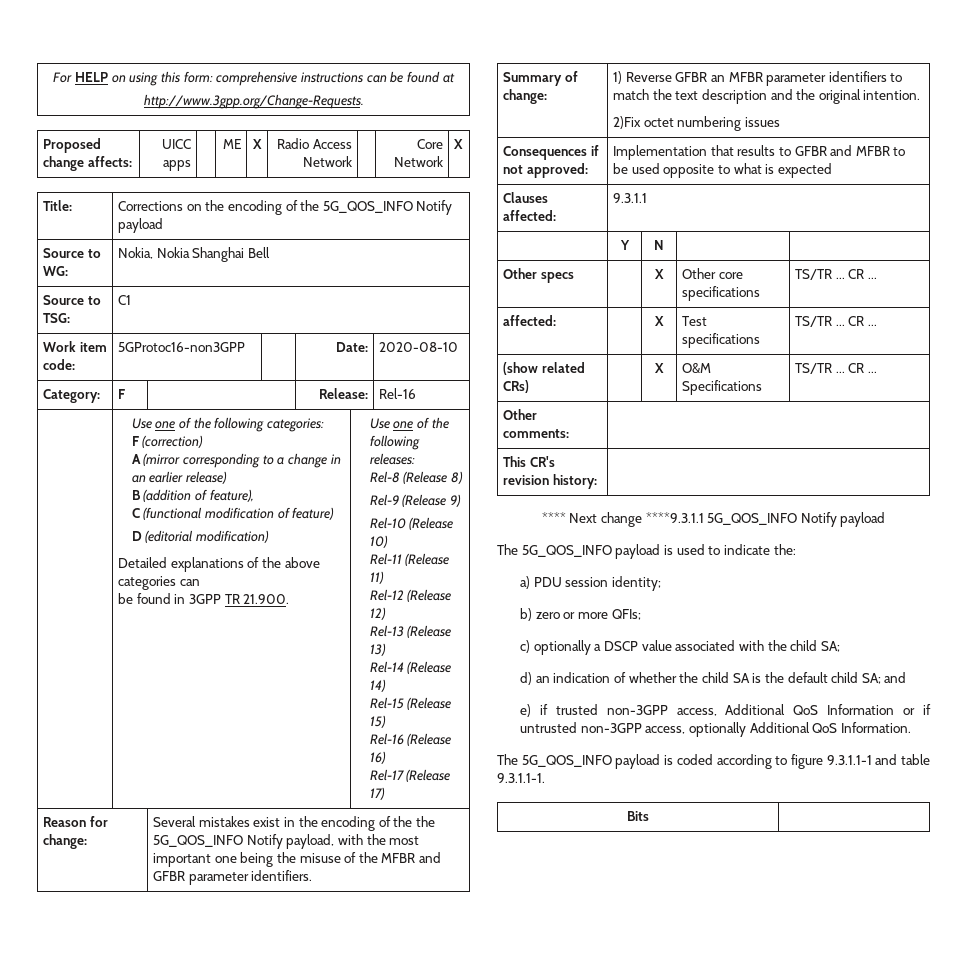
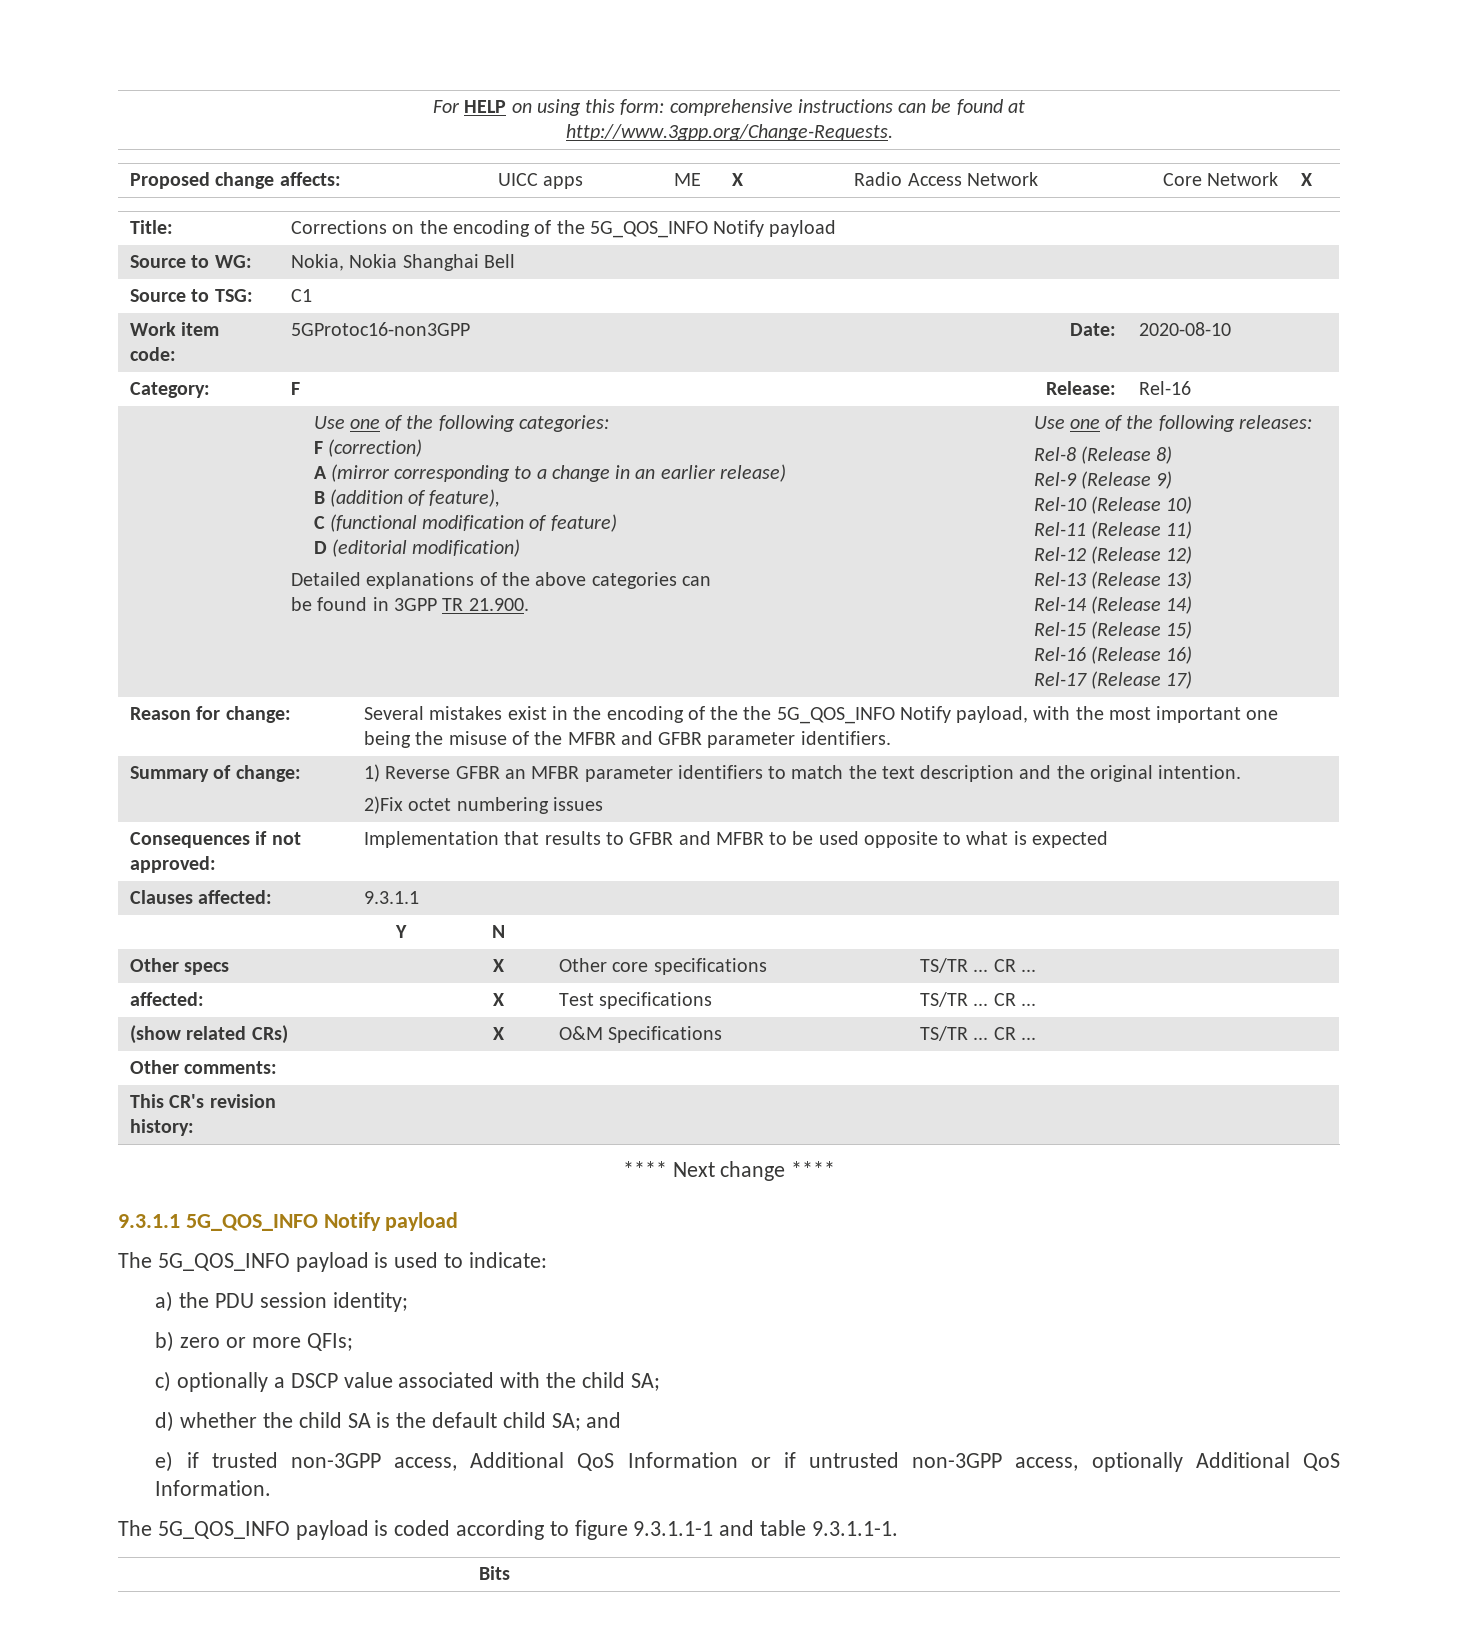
- **** Next change ****9.3.1.1 5G_QOS_INFO Notify payload
+ **** Next change ****
+ 9.3.1.1 5G_QOS_INFO Notify payload
- The 5G_QOS_INFO payload is used to indicate the:
+ The 5G_QOS_INFO payload is used to indicate:
- a) PDU session identity;
+ a) the PDU session identity;
- d) an indication of whether the child SA is the default child SA; and
+ d) whether the child SA is the default child SA; and

